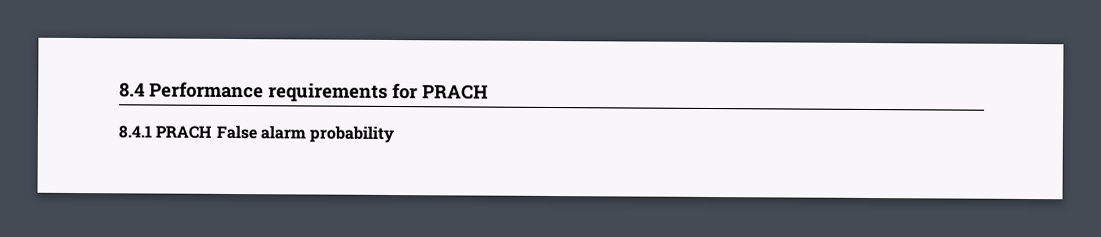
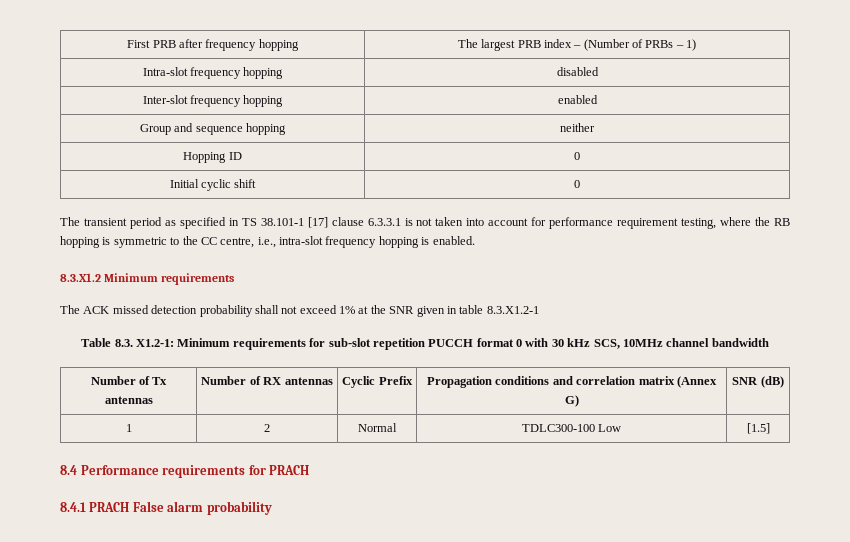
+ First PRB after frequency hopping | The largest PRB index – (Number of PRBs – 1)
+ Intra-slot frequency hopping | disabled
+ Inter-slot frequency hopping | enabled
+ Group and sequence hopping | neither
+ Hopping ID | 0
+ Initial cyclic shift | 0
+ The transient period as specified in TS 38.101-1 [17] clause 6.3.3.1 is not taken into account for performance requirement testing, where the RB hopping is symmetric to the CC centre, i.e., intra-slot frequency hopping is enabled.
+ 8.3.X1.2 Minimum requirements
+ The ACK missed detection probability shall not exceed 1% at the SNR given in table 8.3.X1.2-1
+ Table 8.3. X1.2-1: Minimum requirements for sub-slot repetition PUCCH format 0 with 30 kHz SCS, 10MHz channel bandwidth
+ Number of Tx antennas | Number of RX antennas | Cyclic Prefix | Propagation conditions and correlation matrix (Annex G) | SNR (dB)
+ 1 | 2 | Normal | TDLC300-100 Low | [1.5]

